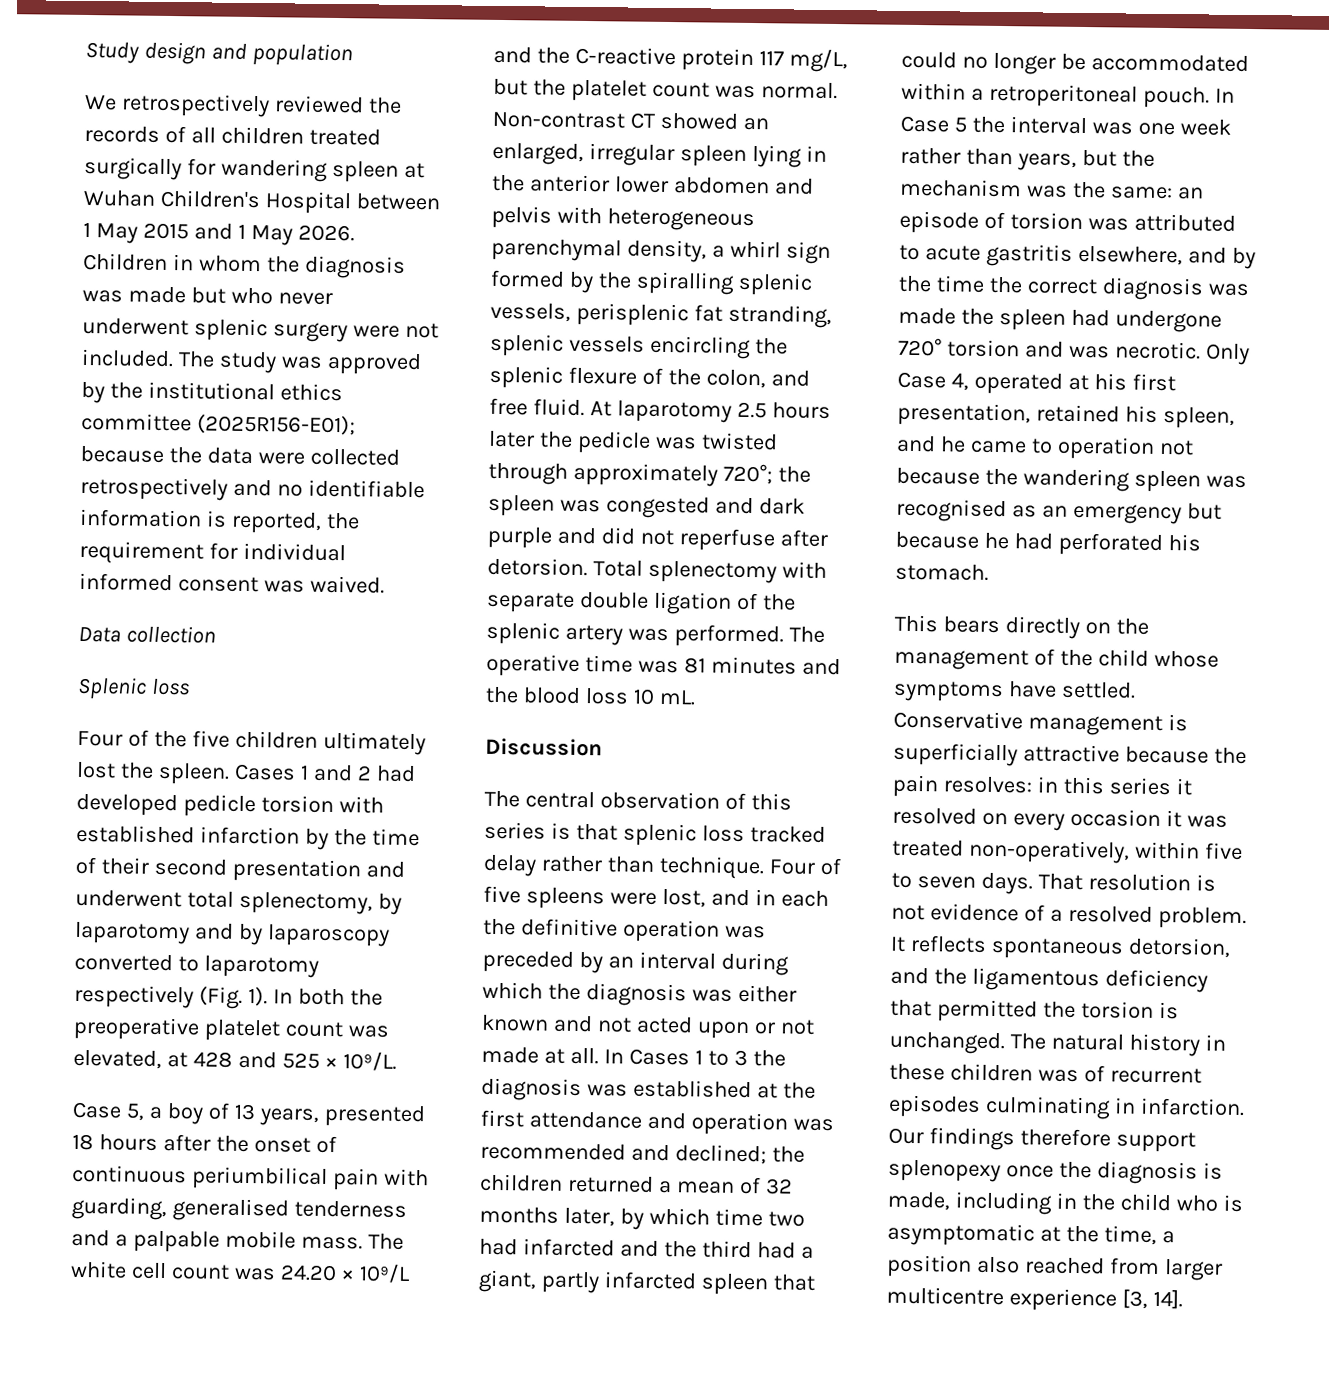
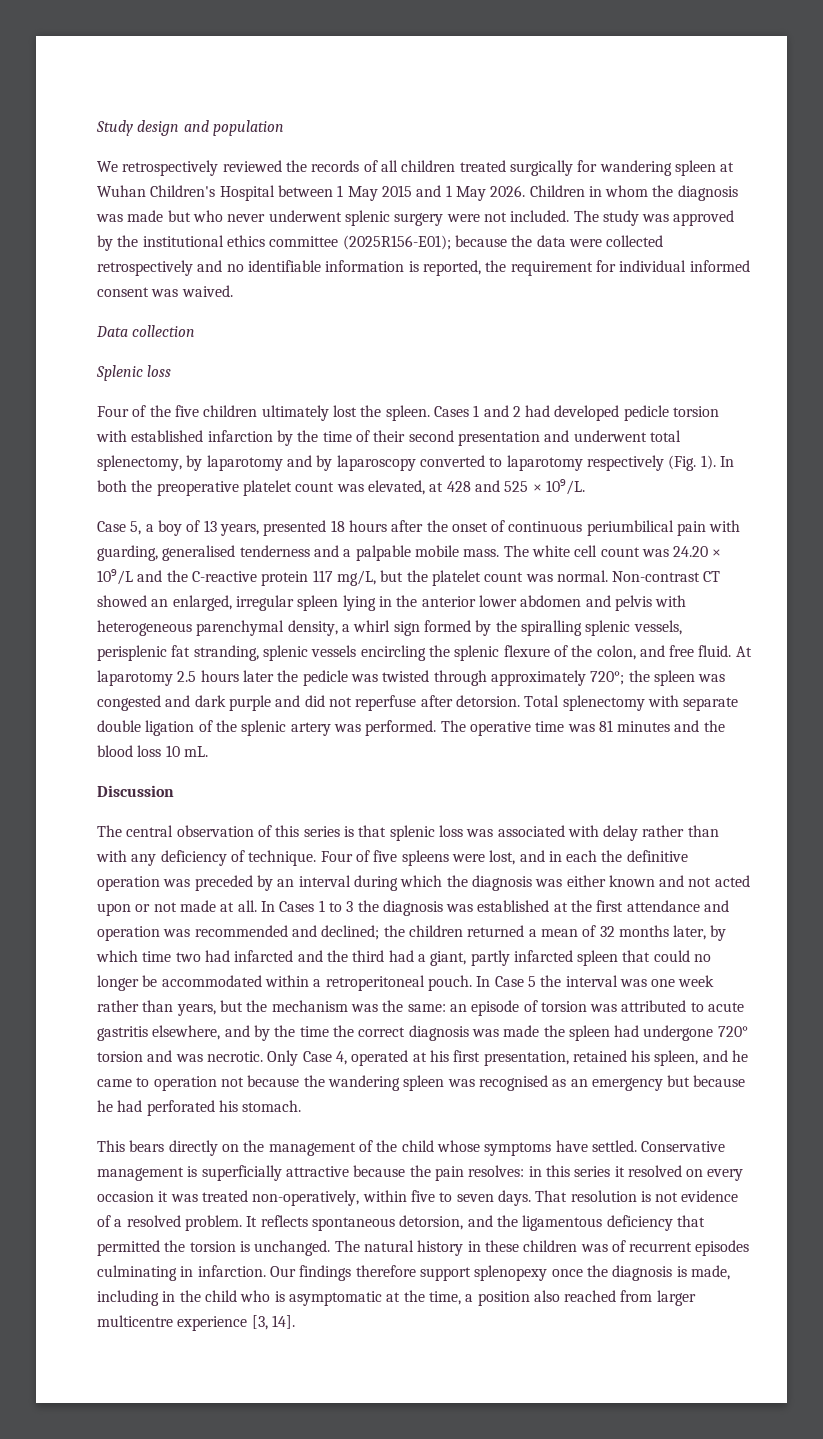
- The central observation of this series is that splenic loss tracked delay rather than technique.
+ The central observation of this series is that splenic loss was associated with delay rather than with any deficiency of technique.

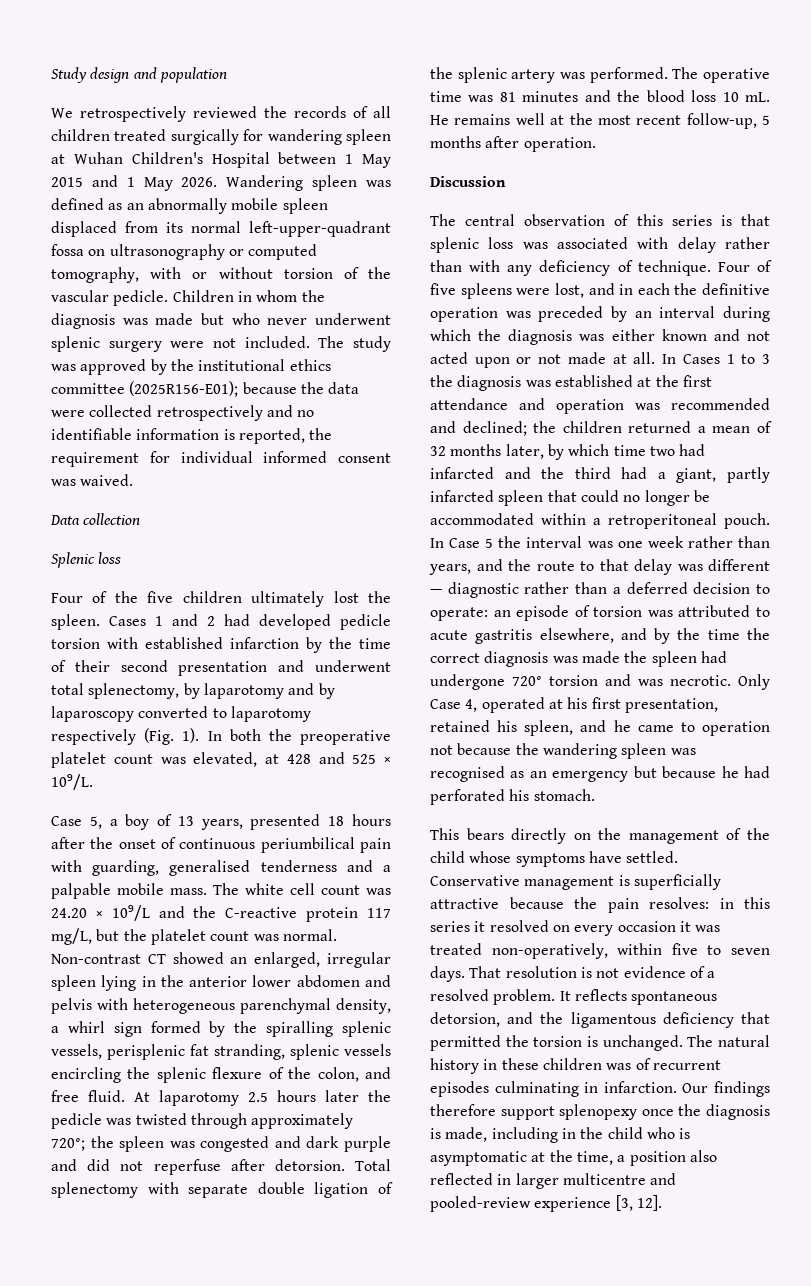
+ Wandering spleen was defined as an abnormally mobile spleen displaced from its normal left-upper-quadrant fossa on ultrasonography or computed tomography, with or without torsion of the vascular pedicle.
+ He remains well at the most recent follow-up, 5 months after operation.
- In Case 5 the interval was one week rather than years, but the mechanism was the same: an episode of torsion was attributed to acute gastritis elsewhere, and by the time the correct diagnosis was made the spleen had undergone 720° torsion and was necrotic.
+ In Case 5 the interval was one week rather than years, and the route to that delay was different — diagnostic rather than a deferred decision to operate: an episode of torsion was attributed to acute gastritis elsewhere, and by the time the correct diagnosis was made the spleen had undergone 720° torsion and was necrotic.
- Our findings therefore support splenopexy once the diagnosis is made, including in the child who is asymptomatic at the time, a position also reached from larger multicentre experience [3, 14].
+ Our findings therefore support splenopexy once the diagnosis is made, including in the child who is asymptomatic at the time, a position also reflected in larger multicentre and pooled-review experience [3, 12].

